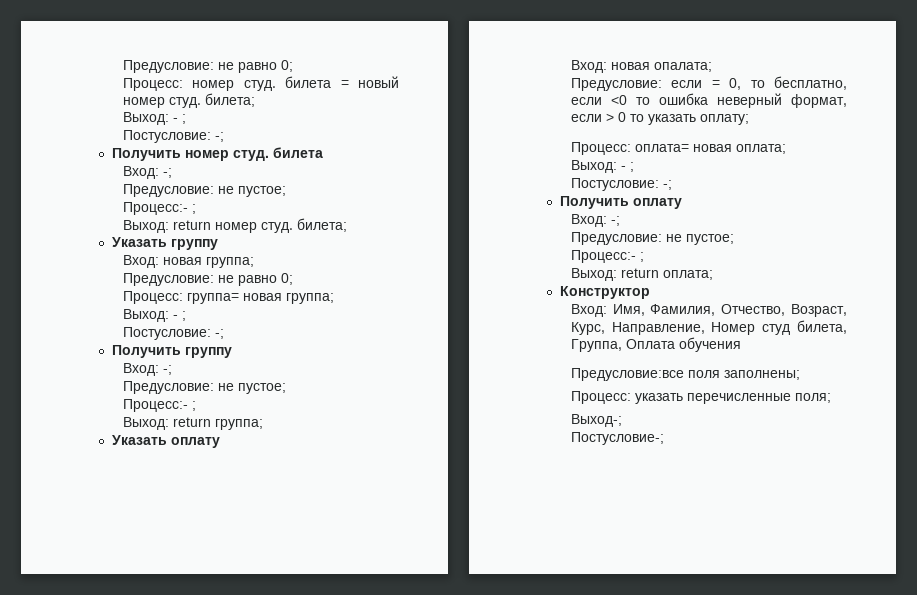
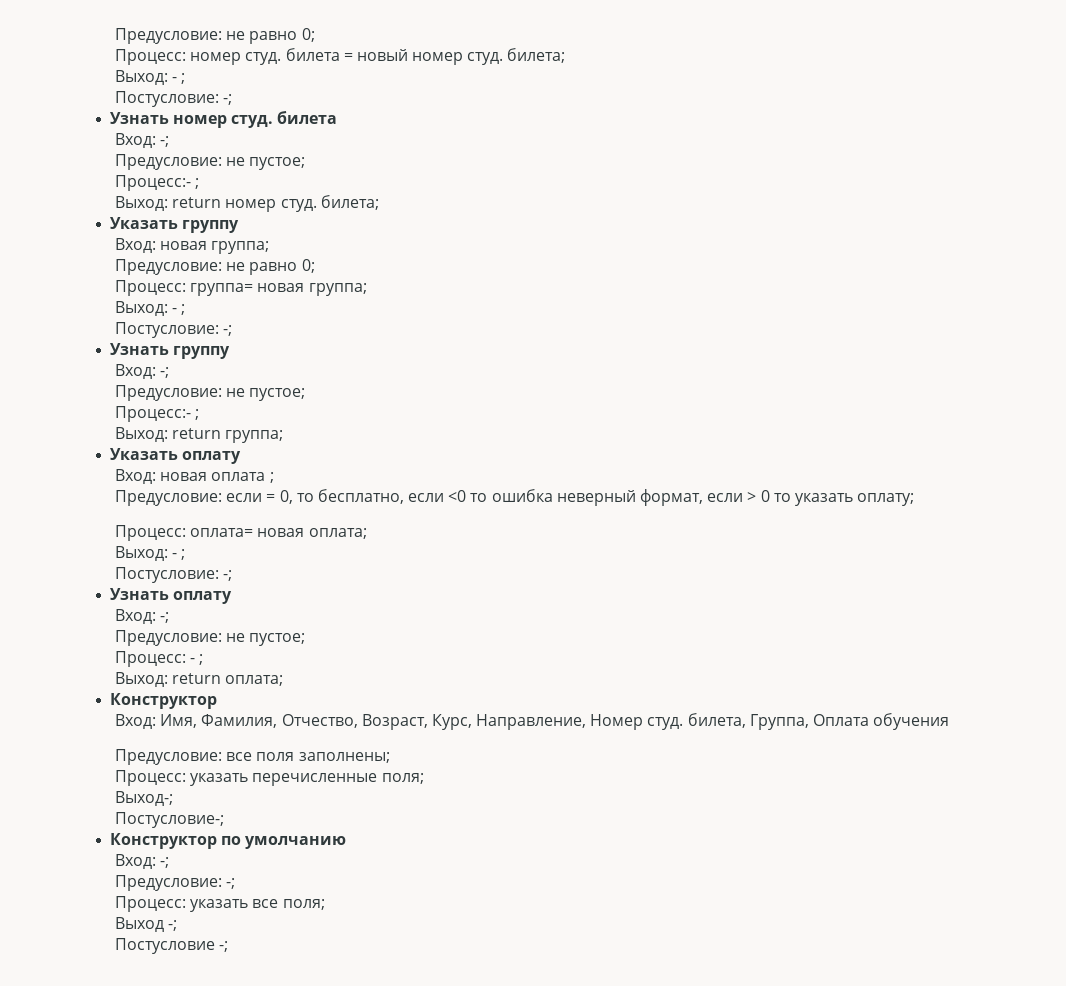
- Получить номер студ. билета
+ Узнать номер студ. билета
- Получить группу
+ Узнать группу
- Вход: новая опалата;
+ Вход: новая оплата ;
- Получить оплату
+ Узнать оплату
  Вход: -;
  Предусловие: не пустое;
- Процесс:- ;
+ Процесс: - ;
- Вход: Имя, Фамилия, Отчество, Возраст, Курс, Направление, Номер студ билета, Группа, Оплата обучения
+ Вход: Имя, Фамилия, Отчество, Возраст, Курс, Направление, Номер студ. билета, Группа, Оплата обучения
- Предусловие:все поля заполнены;
+ Предусловие: все поля заполнены;
+ Конструктор по умолчанию
+ Вход: -;
+ Предусловие: -;
+ Процесс: указать все поля;
+ Выход -;
+ Постусловие -;

